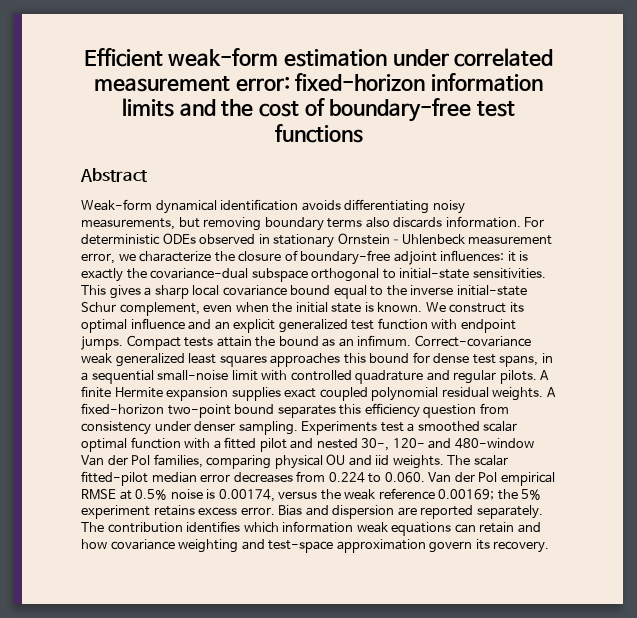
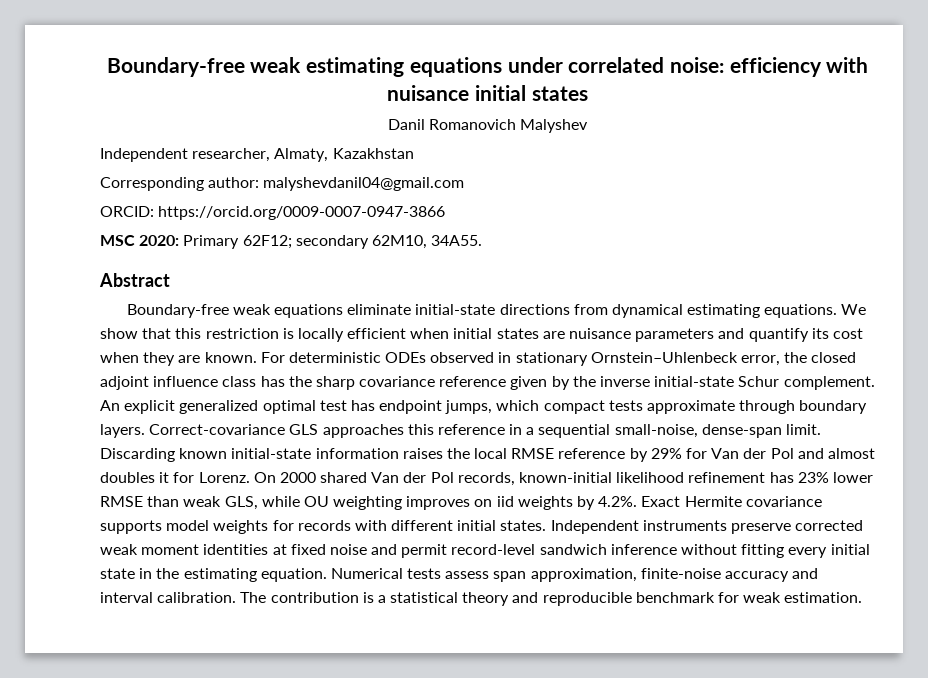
- Efficient weak-form estimation under correlated measurement error: fixed-horizon information limits and the cost of boundary-free test functions
+ Boundary-free weak estimating equations under correlated noise: efficiency with nuisance initial states
+ Danil Romanovich Malyshev
+ Independent researcher, Almaty, Kazakhstan
+ Corresponding author: malyshevdanil04@gmail.com
+ ORCID: https://orcid.org/0009-0007-0947-3866
+ MSC 2020: Primary 62F12; secondary 62M10, 34A55.
  Abstract
- Weak-form dynamical identification avoids differentiating noisy measurements, but removing boundary terms also discards information.
+ Boundary-free weak equations eliminate initial-state directions from dynamical estimating equations. We show that this restriction is locally efficient when initial states are nuisance parameters and quantify its cost when they are known.
- For deterministic ODEs observed in stationary Ornstein–Uhlenbeck measurement error, we characterize the closure of boundary-free adjoint influences: it is exactly the covariance-dual subspace orthogonal to initial-state sensitivities. This gives a sharp local covariance bound equal to the inverse initial-state Schur complement, even when the initial state is known. We construct its optimal influence and an explicit generalized test function with endpoint jumps. Compact tests attain the bound as an infimum. Correct-covariance weak generalized least squares approaches this bound for dense test spans, in a sequential small-noise limit with controlled quadrature and regular pilots. A finite Hermite expansion supplies exact coupled polynomial residual weights. A fixed-horizon two-point bound separates this efficiency question from consistency under denser sampling. Experiments test a smoothed scalar optimal function with a fitted pilot and nested 30-, 120- and 480-window Van der Pol families, comparing physical OU and iid weights. The scalar fitted-pilot median error decreases from 0.224 to 0.060. Van der Pol empirical RMSE at 0.5% noise is 0.00174, versus the weak reference 0.00169; the 5% experiment retains excess error. Bias and dispersion are reported separately. The contribution identifies which information weak equations can retain and how covariance weighting and test-space approximation govern its recovery.
+ For deterministic ODEs observed in stationary Ornstein–Uhlenbeck error, the closed adjoint influence class has the sharp covariance reference given by the inverse initial-state Schur complement. An explicit generalized optimal test has endpoint jumps, which compact tests approximate through boundary layers. Correct-covariance GLS approaches this reference in a sequential small-noise, dense-span limit. Discarding known initial-state information raises the local RMSE reference by 29% for Van der Pol and almost doubles it for Lorenz. On 2000 shared Van der Pol records, known-initial likelihood refinement has 23% lower RMSE than weak GLS, while OU weighting improves on iid weights by 4.2%. Exact Hermite covariance supports model weights for records with different initial states. Independent instruments preserve corrected weak moment identities at fixed noise and permit record-level sandwich inference without fitting every initial state in the estimating equation. Numerical tests assess span approximation, finite-noise accuracy and interval calibration. The contribution is a statistical theory and reproducible benchmark for weak estimation.

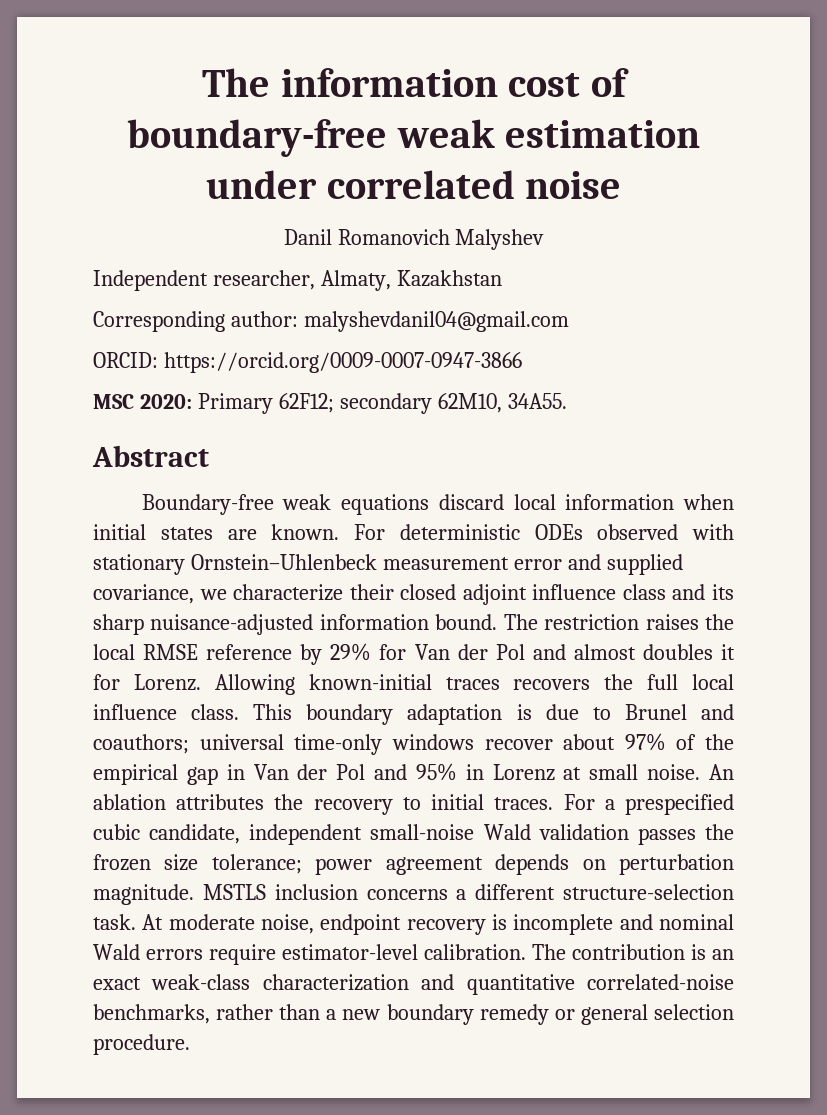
- Boundary-free weak estimating equations under correlated noise: efficiency with nuisance initial states
+ The information cost of boundary-free weak estimation under correlated noise
- Boundary-free weak equations eliminate initial-state directions from dynamical estimating equations. We show that this restriction is locally efficient when initial states are nuisance parameters and quantify its cost when they are known.
+ Boundary-free weak equations discard local information when initial states are known.
- For deterministic ODEs observed in stationary Ornstein–Uhlenbeck error, the closed adjoint influence class has the sharp covariance reference given by the inverse initial-state Schur complement. An explicit generalized optimal test has endpoint jumps, which compact tests approximate through boundary layers. Correct-covariance GLS approaches this reference in a sequential small-noise, dense-span limit. Discarding known initial-state information raises the local RMSE reference by 29% for Van der Pol and almost doubles it for Lorenz.
+ For deterministic ODEs observed with stationary Ornstein–Uhlenbeck measurement error and supplied covariance, we characterize their closed adjoint influence class and its sharp nuisance-adjusted information bound. The restriction raises the local RMSE reference by 29% for Van der Pol and almost doubles it for Lorenz.
- On 2000 shared Van der Pol records, known-initial likelihood refinement has 23% lower RMSE than weak GLS, while OU weighting improves on iid weights by 4.2%. Exact Hermite covariance supports model weights for records with different initial states. Independent instruments preserve corrected weak moment identities at fixed noise and permit record-level sandwich inference without fitting every initial state in the estimating equation. Numerical tests assess span approximation, finite-noise accuracy and interval calibration. The contribution is a statistical theory and reproducible benchmark for weak estimation.
+ Allowing known-initial traces recovers the full local influence class. This boundary adaptation is due to Brunel and coauthors; universal time-only windows recover about 97% of the empirical gap in Van der Pol and 95% in Lorenz at small noise. An ablation attributes the recovery to initial traces. For a prespecified cubic candidate, independent small-noise Wald validation passes the frozen size tolerance; power agreement depends on perturbation magnitude. MSTLS inclusion concerns a different structure-selection task. At moderate noise, endpoint recovery is incomplete and nominal Wald errors require estimator-level calibration. The contribution is an exact weak-class characterization and quantitative correlated-noise benchmarks, rather than a new boundary remedy or general selection procedure.

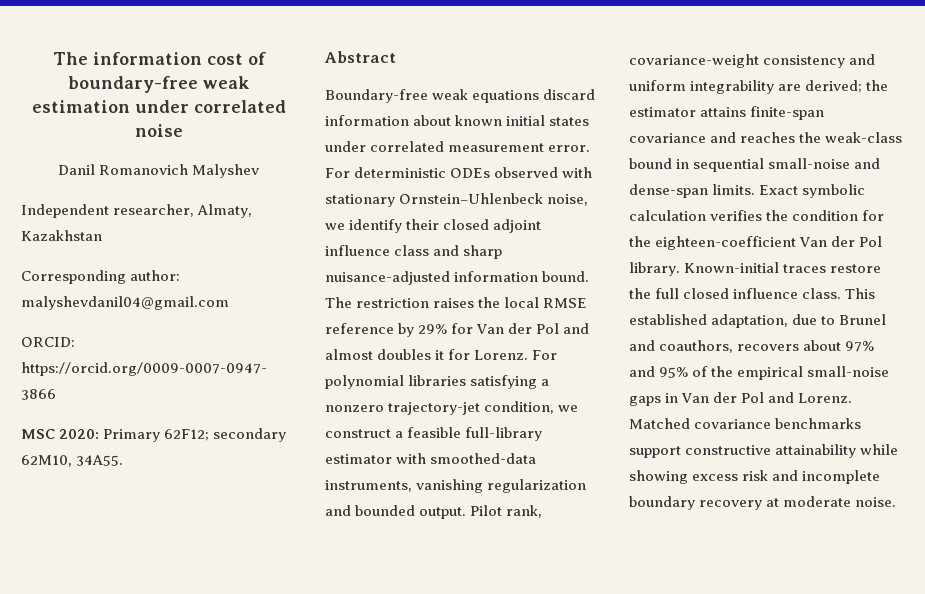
- Boundary-free weak equations discard local information when initial states are known.
+ Boundary-free weak equations discard information about known initial states under correlated measurement error.
- For deterministic ODEs observed with stationary Ornstein–Uhlenbeck measurement error and supplied covariance, we characterize their closed adjoint influence class and its sharp nuisance-adjusted information bound.
+ For deterministic ODEs observed with stationary Ornstein–Uhlenbeck noise, we identify their closed adjoint influence class and sharp nuisance-adjusted information bound.
- Allowing known-initial traces recovers the full local influence class.
+ For polynomial libraries satisfying a nonzero trajectory-jet condition, we construct a feasible full-library estimator with smoothed-data instruments, vanishing regularization and bounded output. Pilot rank, covariance-weight consistency and uniform integrability are derived; the estimator attains finite-span covariance and reaches the weak-class bound in sequential small-noise and dense-span limits. Exact symbolic calculation verifies the condition for the eighteen-coefficient Van der Pol library. Known-initial traces restore the full closed influence class.
- This boundary adaptation is due to Brunel and coauthors; universal time-only windows recover about 97% of the empirical gap in Van der Pol and 95% in Lorenz at small noise. An ablation attributes the recovery to initial traces. For a prespecified cubic candidate, independent small-noise Wald validation passes the frozen size tolerance; power agreement depends on perturbation magnitude. MSTLS inclusion concerns a different structure-selection task. At moderate noise, endpoint recovery is incomplete and nominal Wald errors require estimator-level calibration. The contribution is an exact weak-class characterization and quantitative correlated-noise benchmarks, rather than a new boundary remedy or general selection procedure.
+ This established adaptation, due to Brunel and coauthors, recovers about 97% and 95% of the empirical small-noise gaps in Van der Pol and Lorenz. Matched covariance benchmarks support constructive attainability while showing excess risk and incomplete boundary recovery at moderate noise.

